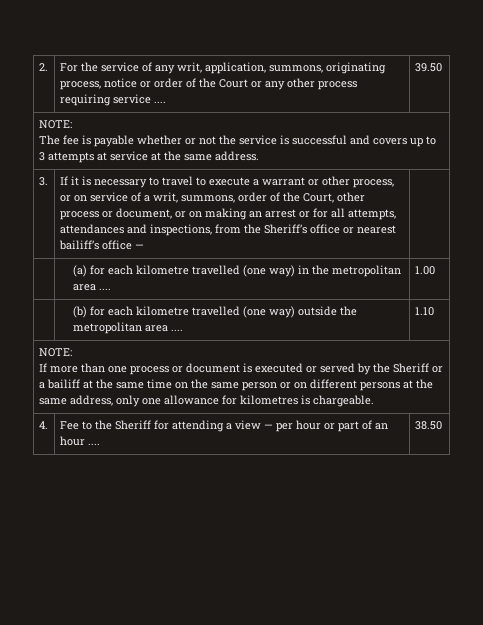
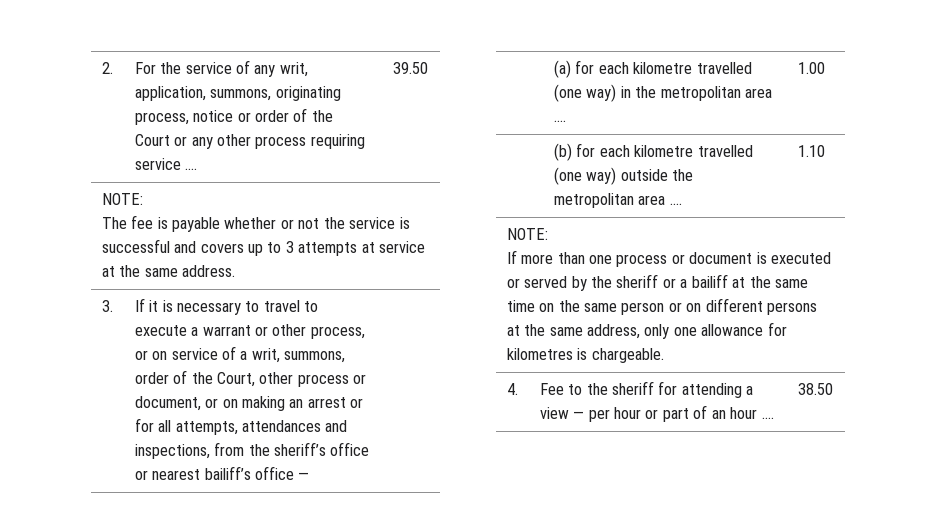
- If it is necessary to travel to execute a warrant or other process, or on service of a writ, summons, order of the Court, other process or document, or on making an arrest or for all attempts, attendances and inspections, from the Sheriff’s office or nearest bailiff’s office —
+ If it is necessary to travel to execute a warrant or other process, or on service of a writ, summons, order of the Court, other process or document, or on making an arrest or for all attempts, attendances and inspections, from the sheriff’s office or nearest bailiff’s office —
- If more than one process or document is executed or served by the Sheriff or a bailiff at the same time on the same person or on different persons at the same address, only one allowance for kilometres is chargeable.
+ If more than one process or document is executed or served by the sheriff or a bailiff at the same time on the same person or on different persons at the same address, only one allowance for kilometres is chargeable.
- 4. | Fee to the Sheriff for attending a view — per hour or part of an hour .... | 38.50
+ 4. | Fee to the sheriff for attending a view — per hour or part of an hour .... | 38.50

